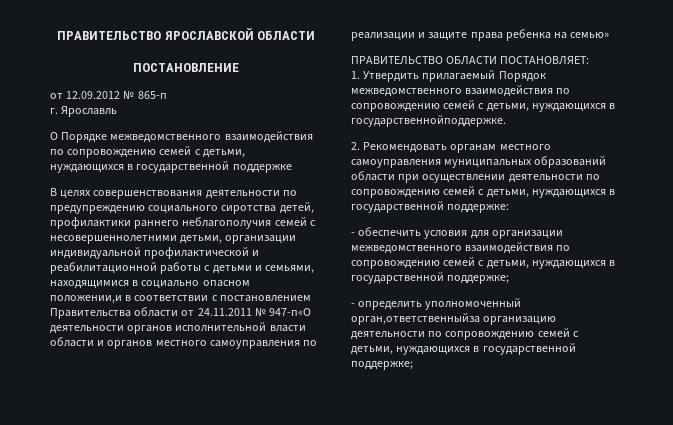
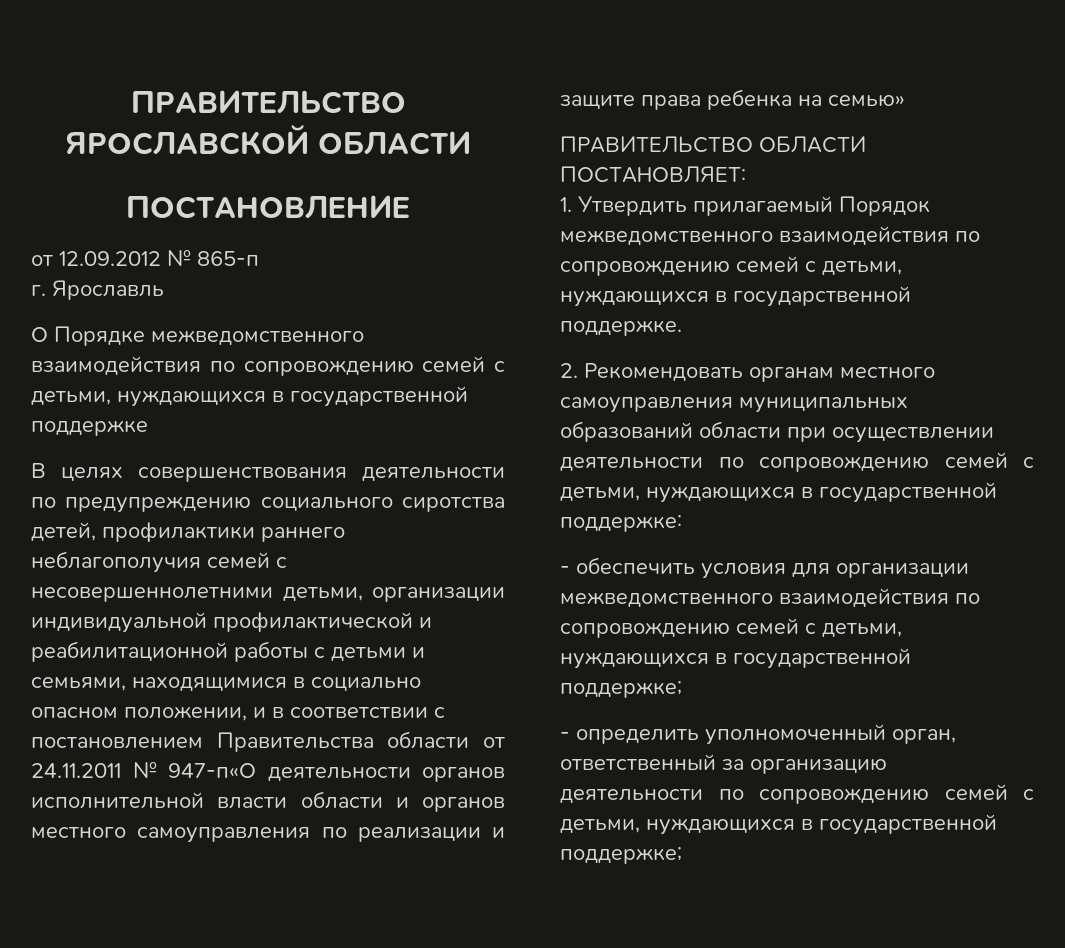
- В целях совершенствования деятельности по предупреждению социального сиротства детей, профилактики раннего неблагополучия семей с несовершеннолетними детьми, организации индивидуальной профилактической и реабилитационной работы с детьми и семьями, находящимися в социально опасном положении,и в соответствии с постановлением Правительства области от 24.11.2011 № 947-п«О деятельности органов исполнительной власти области и органов местного самоуправления по реализации и защите права ребенка на семью»
+ В целях совершенствования деятельности по предупреждению социального сиротства детей, профилактики раннего неблагополучия семей с несовершеннолетними детьми, организации индивидуальной профилактической и реабилитационной работы с детьми и семьями, находящимися в социально опасном положении, и в соответствии с постановлением Правительства области от 24.11.2011 № 947-п«О деятельности органов исполнительной власти области и органов местного самоуправления по реализации и защите права ребенка на семью»
- 1. Утвердить прилагаемый Порядок межведомственного взаимодействия по сопровождению семей с детьми, нуждающихся в государственнойподдержке.
+ 1. Утвердить прилагаемый Порядок межведомственного взаимодействия по сопровождению семей с детьми, нуждающихся в государственной поддержке.
- - определить уполномоченный орган,ответственныйза организацию деятельности по сопровождению семей с детьми, нуждающихся в государственной поддержке;
+ - определить уполномоченный орган, ответственный за организацию деятельности по сопровождению семей с детьми, нуждающихся в государственной поддержке;

